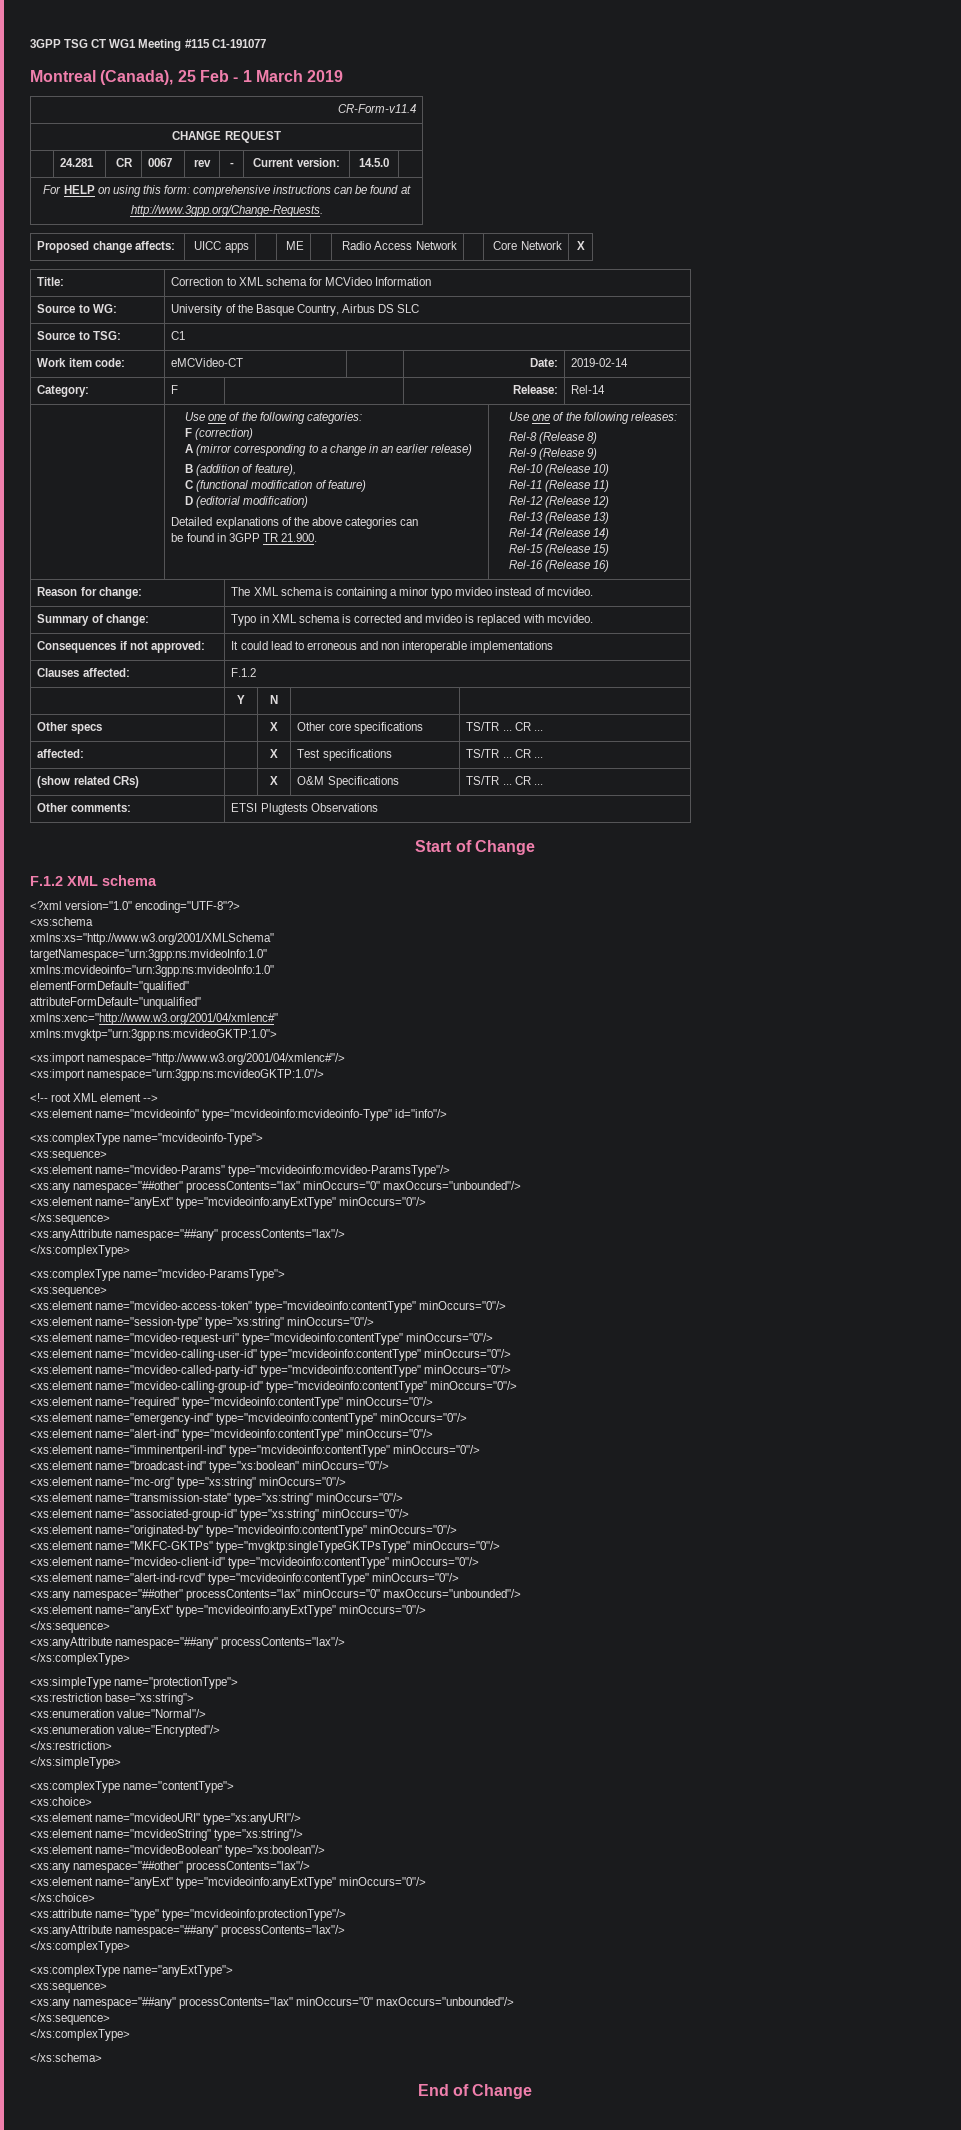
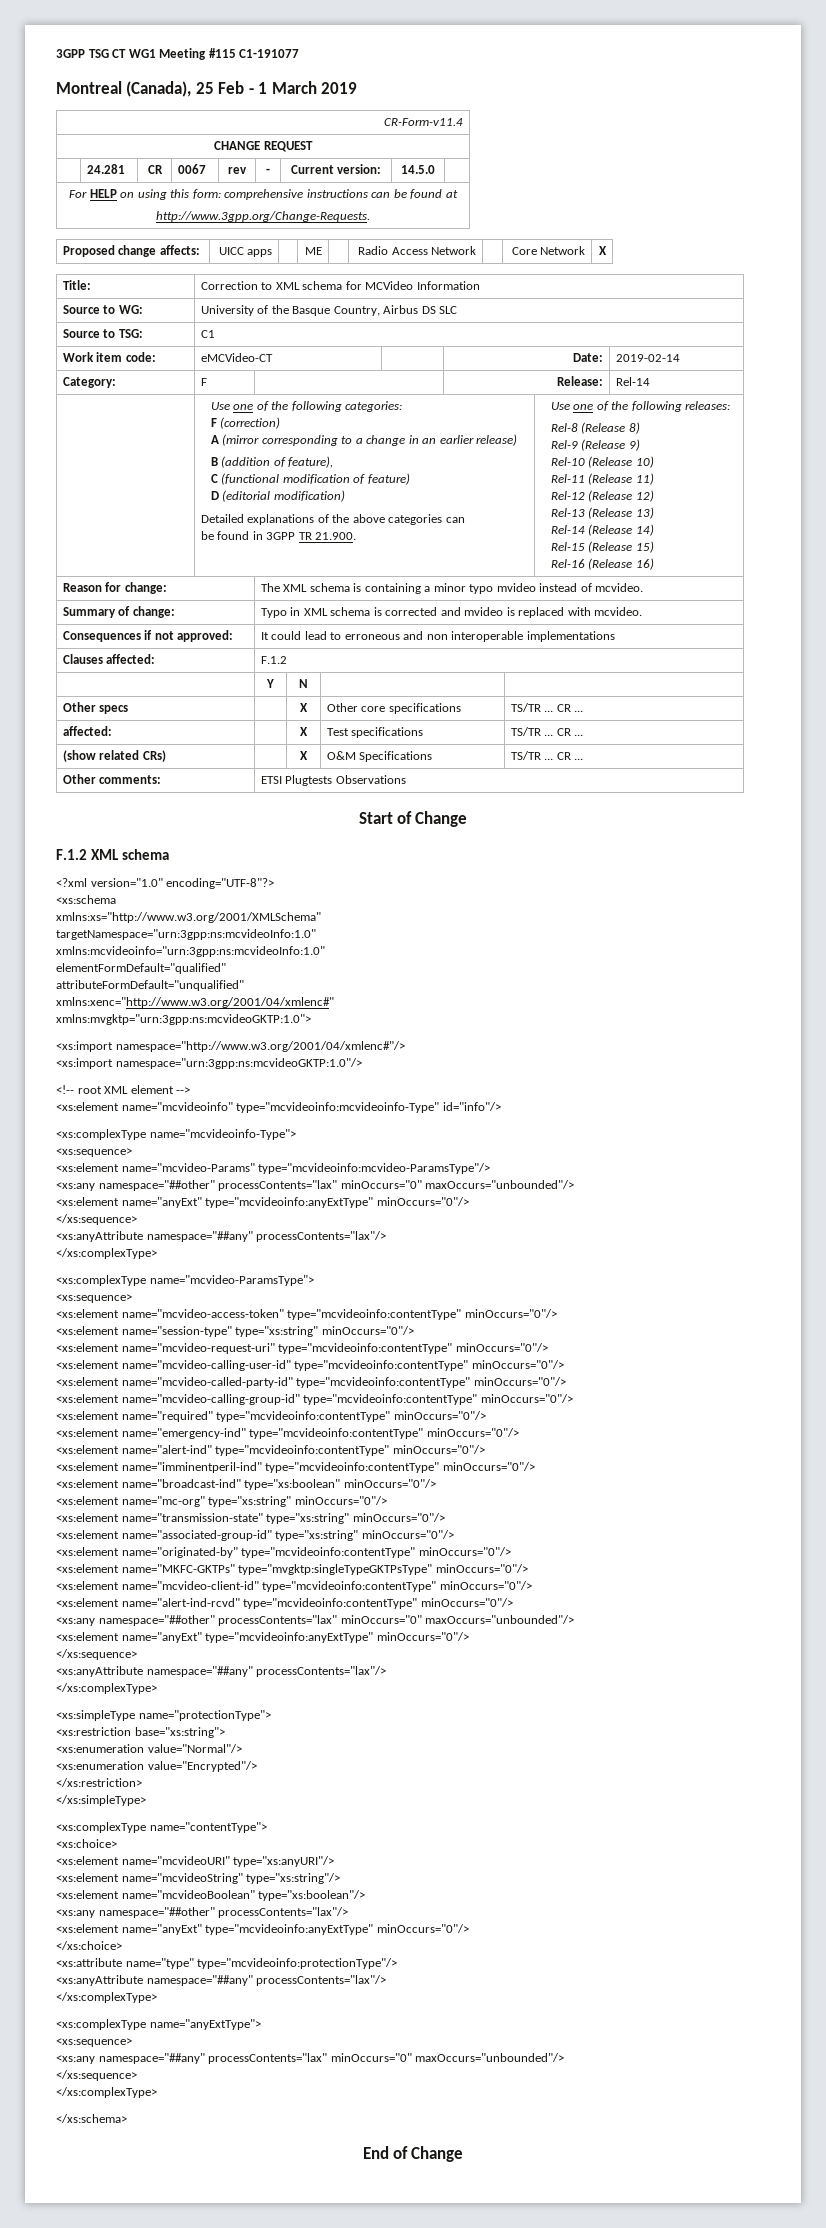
- targetNamespace="urn:3gpp:ns:mvideoInfo:1.0"
- xmlns:mcvideoinfo="urn:3gpp:ns:mvideoInfo:1.0"
+ targetNamespace="urn:3gpp:ns:mcvideoInfo:1.0"
+ xmlns:mcvideoinfo="urn:3gpp:ns:mcvideoInfo:1.0"

